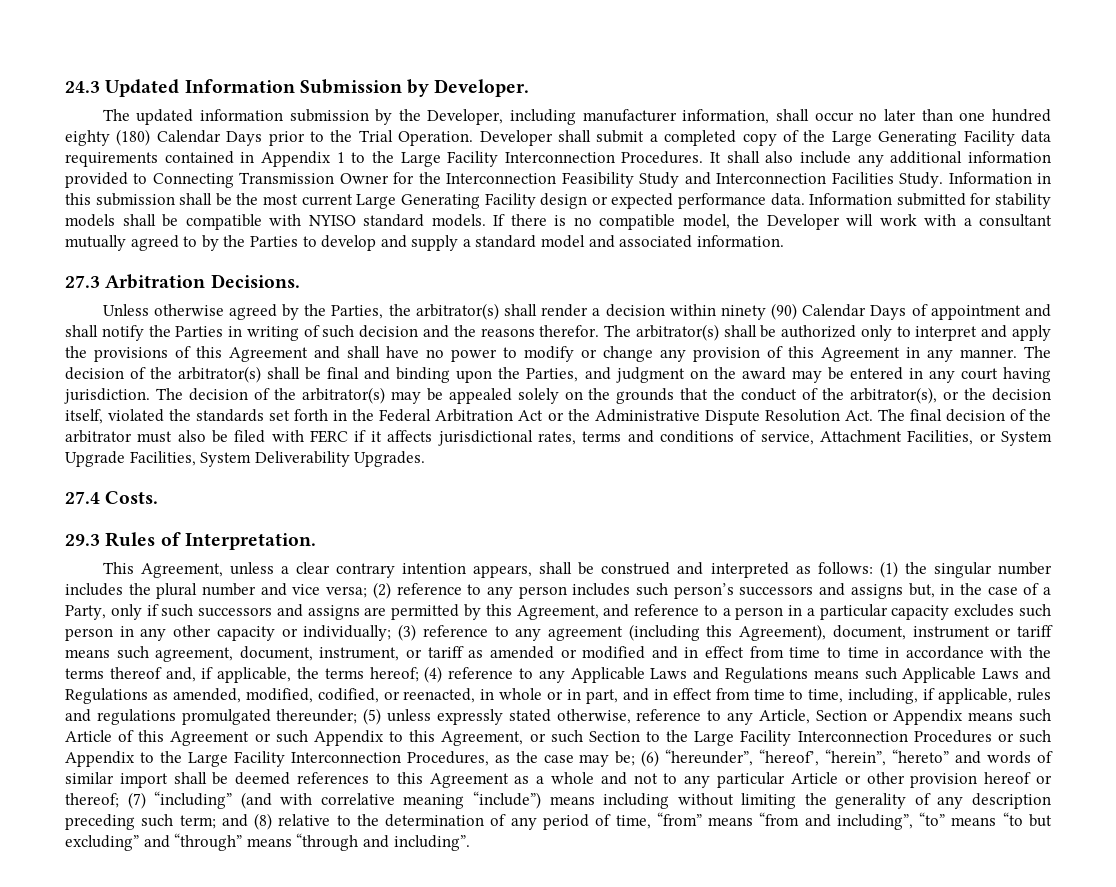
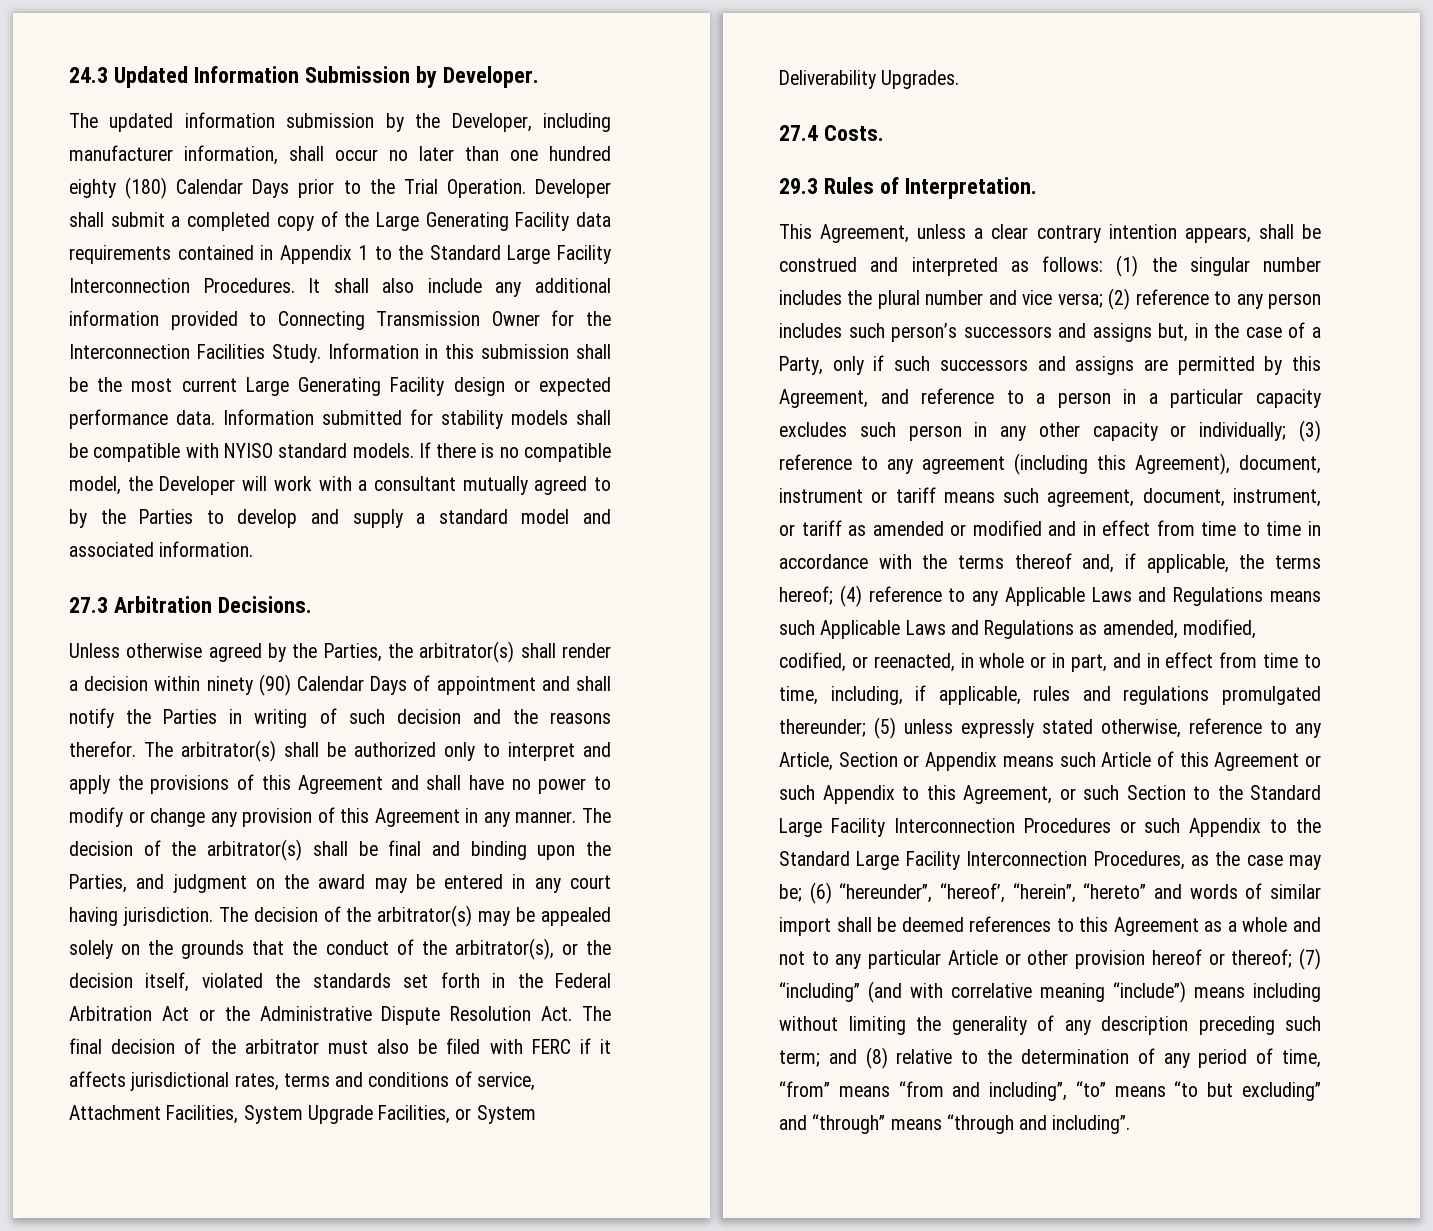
- Developer shall submit a completed copy of the Large Generating Facility data requirements contained in Appendix 1 to the Large Facility Interconnection Procedures.
+ Developer shall submit a completed copy of the Large Generating Facility data requirements contained in Appendix 1 to the Standard Large Facility Interconnection Procedures.
- It shall also include any additional information provided to Connecting Transmission Owner for the Interconnection Feasibility Study and Interconnection Facilities Study.
+ It shall also include any additional information provided to Connecting Transmission Owner for the Interconnection Facilities Study.
- The decision of the arbitrator(s) may be appealed solely on the grounds that the conduct of the arbitrator(s), or the decision itself, violated the standards set forth in the Federal Arbitration Act or the Administrative Dispute Resolution Act. The final decision of the arbitrator must also be filed with FERC if it affects jurisdictional rates, terms and conditions of service, Attachment Facilities, or System Upgrade Facilities, System Deliverability Upgrades.
+ The decision of the arbitrator(s) may be appealed solely on the grounds that the conduct of the arbitrator(s), or the decision itself, violated the standards set forth in the Federal Arbitration Act or the Administrative Dispute Resolution Act. The final decision of the arbitrator must also be filed with FERC if it affects jurisdictional rates, terms and conditions of service, Attachment Facilities, System Upgrade Facilities, or System Deliverability Upgrades.
- (5) unless expressly stated otherwise, reference to any Article, Section or Appendix means such Article of this Agreement or such Appendix to this Agreement, or such Section to the Large Facility Interconnection Procedures or such Appendix to the Large Facility Interconnection Procedures, as the case may be;
+ (5) unless expressly stated otherwise, reference to any Article, Section or Appendix means such Article of this Agreement or such Appendix to this Agreement, or such Section to the Standard Large Facility Interconnection Procedures or such Appendix to the Standard Large Facility Interconnection Procedures, as the case may be;

